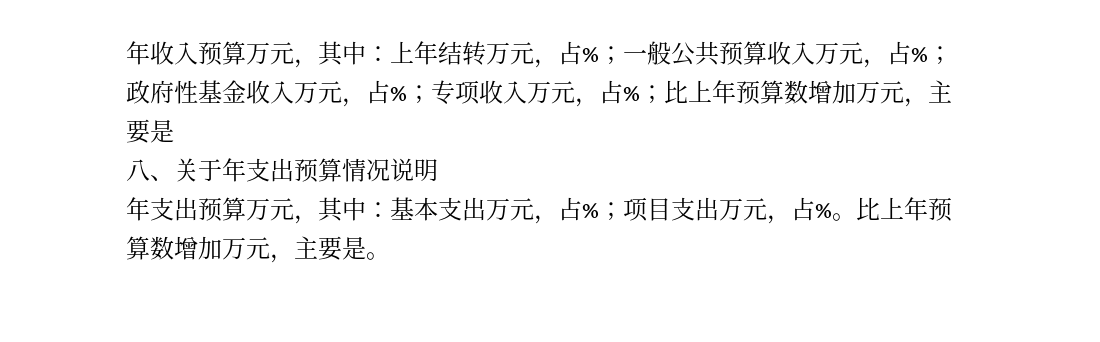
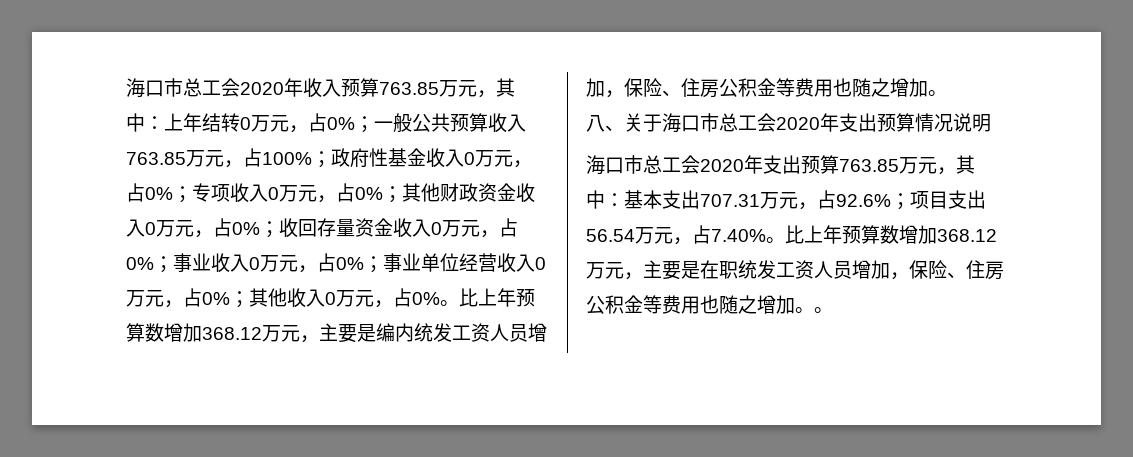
- 年收入预算万元，其中：上年结转万元，占%；一般公共预算收入万元，占%；政府性基金收入万元，占%；专项收入万元，占%；比上年预算数增加万元，主要是
- 八、关于年支出预算情况说明
+ 海口市总工会2020年收入预算763.85万元，其中：上年结转0万元，占0%；一般公共预算收入763.85万元，占100%；政府性基金收入0万元，占0%；专项收入0万元，占0%；其他财政资金收入0万元，占0%；收回存量资金收入0万元，占0%；事业收入0万元，占0%；事业单位经营收入0万元，占0%；其他收入0万元，占0%。比上年预算数增加368.12万元，主要是编内统发工资人员增加，保险、住房公积金等费用也随之增加。
+ 八、关于海口市总工会2020年支出预算情况说明
- 年支出预算万元，其中：基本支出万元，占%；项目支出万元，占%。比上年预算数增加万元，主要是。
+ 海口市总工会2020年支出预算763.85万元，其中：基本支出707.31万元，占92.6%；项目支出56.54万元，占7.40%。比上年预算数增加368.12万元，主要是在职统发工资人员增加，保险、住房公积金等费用也随之增加。。

